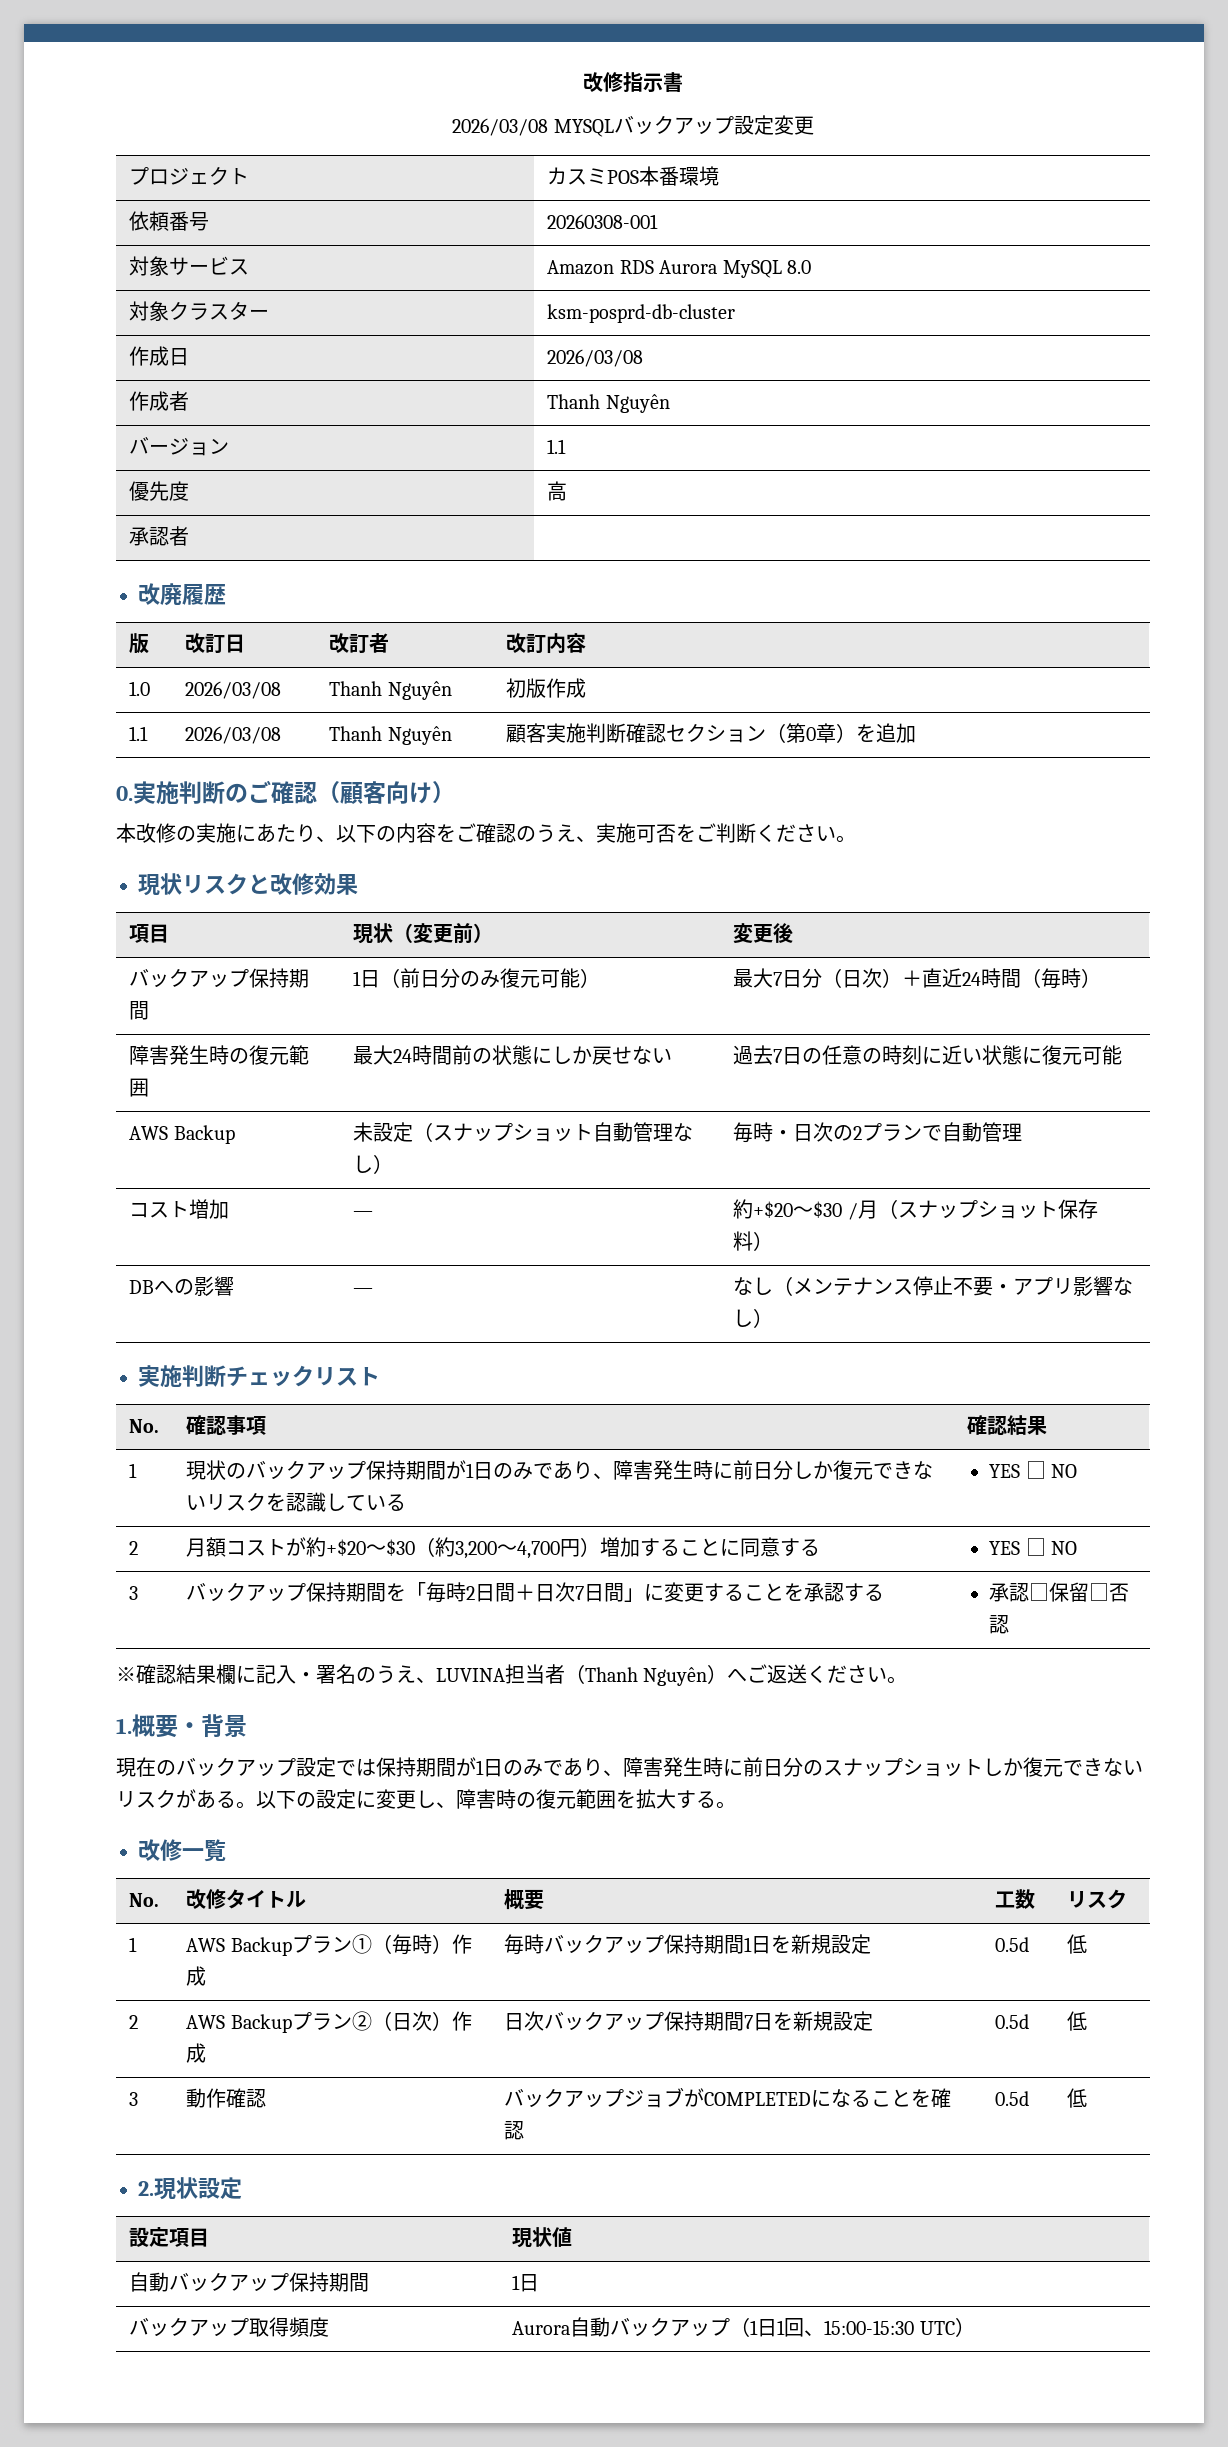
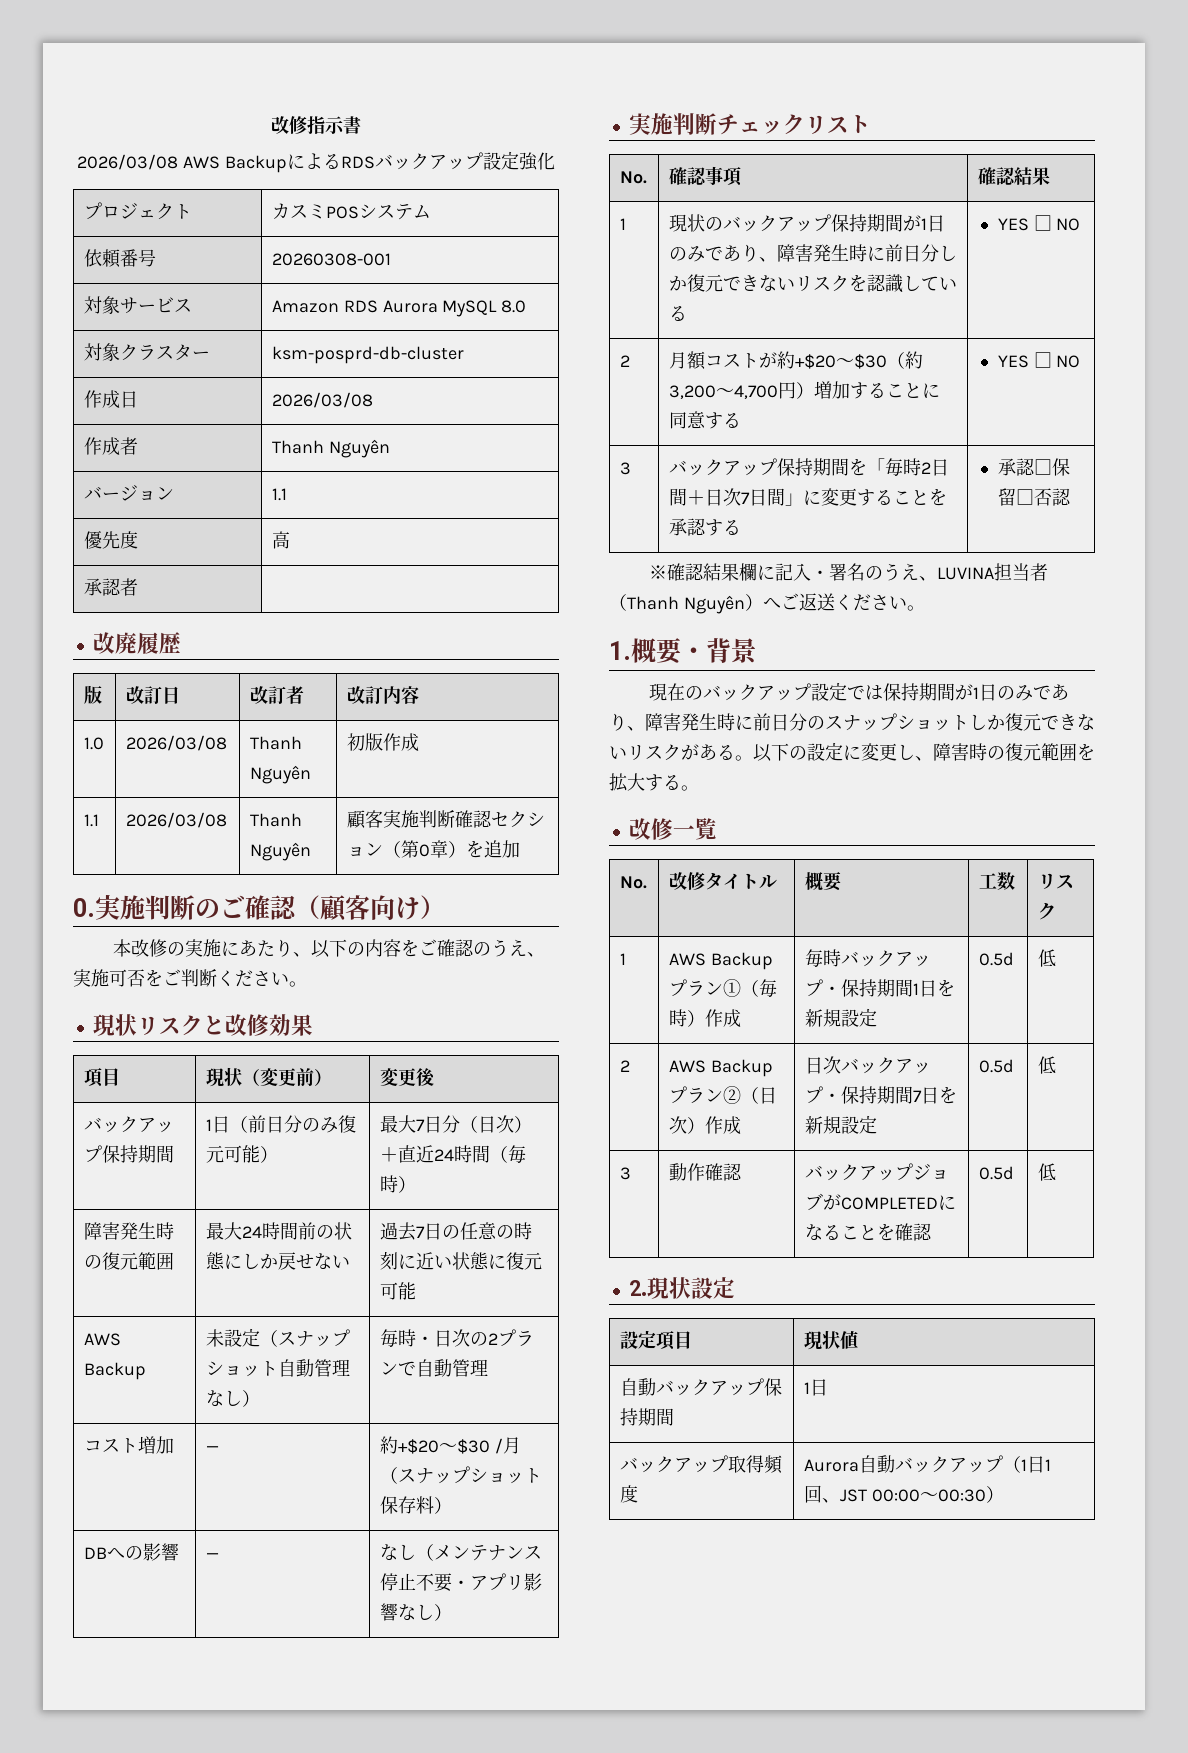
- 2026/03/08 MYSQLバックアップ設定変更
+ 2026/03/08 AWS BackupによるRDSバックアップ設定強化
- プロジェクト | カスミPOS本番環境
+ プロジェクト | カスミPOSシステム
- 1 | AWS Backupプラン①（毎時）作成 | 毎時バックアップ保持期間1日を新規設定 | 0.5d | 低
+ 1 | AWS Backupプラン①（毎時）作成 | 毎時バックアップ・保持期間1日を新規設定 | 0.5d | 低
- 2 | AWS Backupプラン②（日次）作成 | 日次バックアップ保持期間7日を新規設定 | 0.5d | 低
+ 2 | AWS Backupプラン②（日次）作成 | 日次バックアップ・保持期間7日を新規設定 | 0.5d | 低
- バックアップ取得頻度 | Aurora自動バックアップ（1日1回、15:00-15:30 UTC）
+ バックアップ取得頻度 | Aurora自動バックアップ（1日1回、JST 00:00〜00:30）

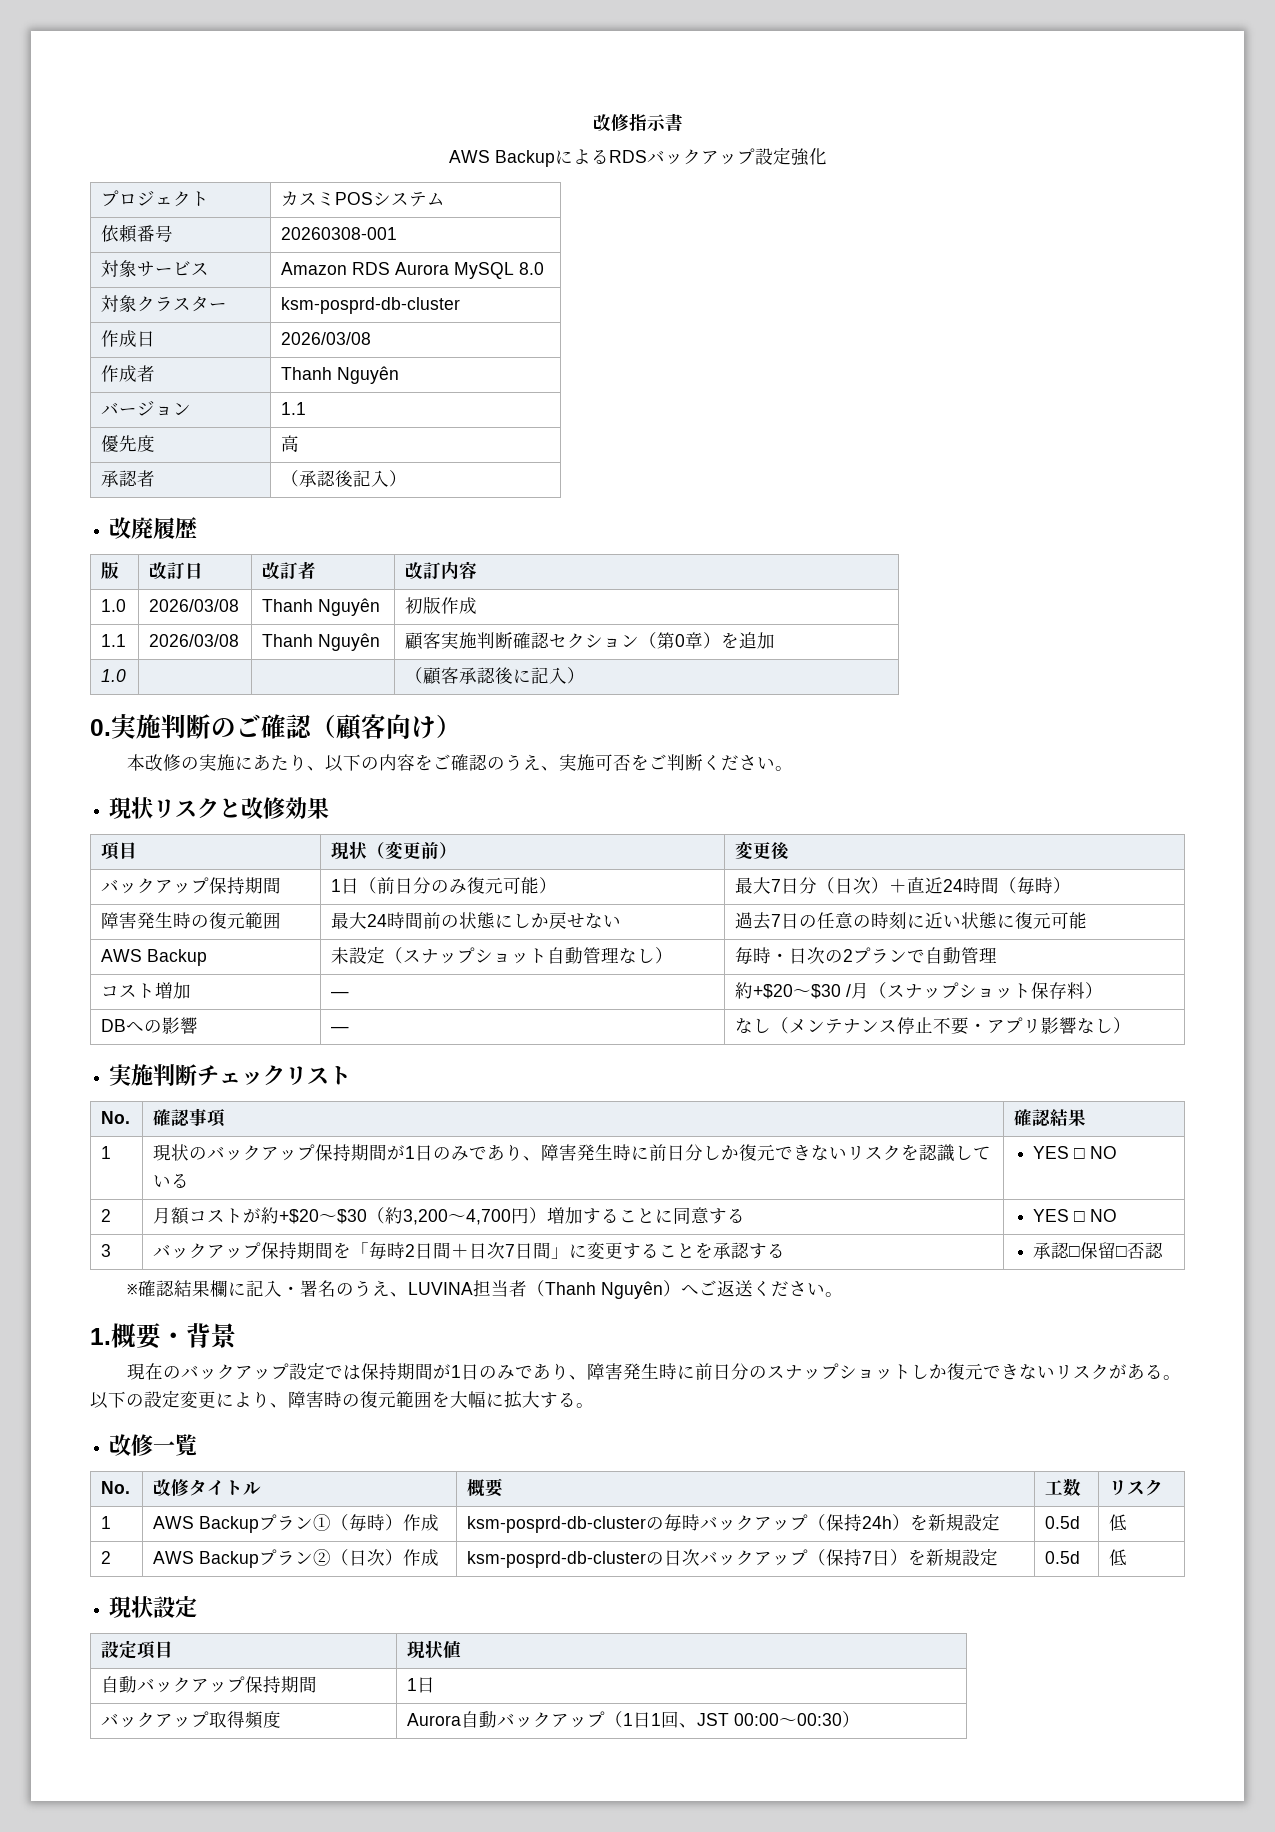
- 2026/03/08 AWS BackupによるRDSバックアップ設定強化
+ AWS BackupによるRDSバックアップ設定強化
- 承認者 |
+ 承認者 | （承認後記入）
+ 1.0 | | | （顧客承認後に記入）
- 以下の設定に変更し、障害時の復元範囲を拡大する。
+ 以下の設定変更により、障害時の復元範囲を大幅に拡大する。
- 1 | AWS Backupプラン①（毎時）作成 | 毎時バックアップ・保持期間1日を新規設定 | 0.5d | 低
+ 1 | AWS Backupプラン①（毎時）作成 | ksm-posprd-db-clusterの毎時バックアップ（保持24h）を新規設定 | 0.5d | 低
- 2 | AWS Backupプラン②（日次）作成 | 日次バックアップ・保持期間7日を新規設定 | 0.5d | 低
- 3 | 動作確認 | バックアップジョブがCOMPLETEDになることを確認 | 0.5d | 低
- 2.現状設定
+ 2 | AWS Backupプラン②（日次）作成 | ksm-posprd-db-clusterの日次バックアップ（保持7日）を新規設定 | 0.5d | 低
+ 現状設定

